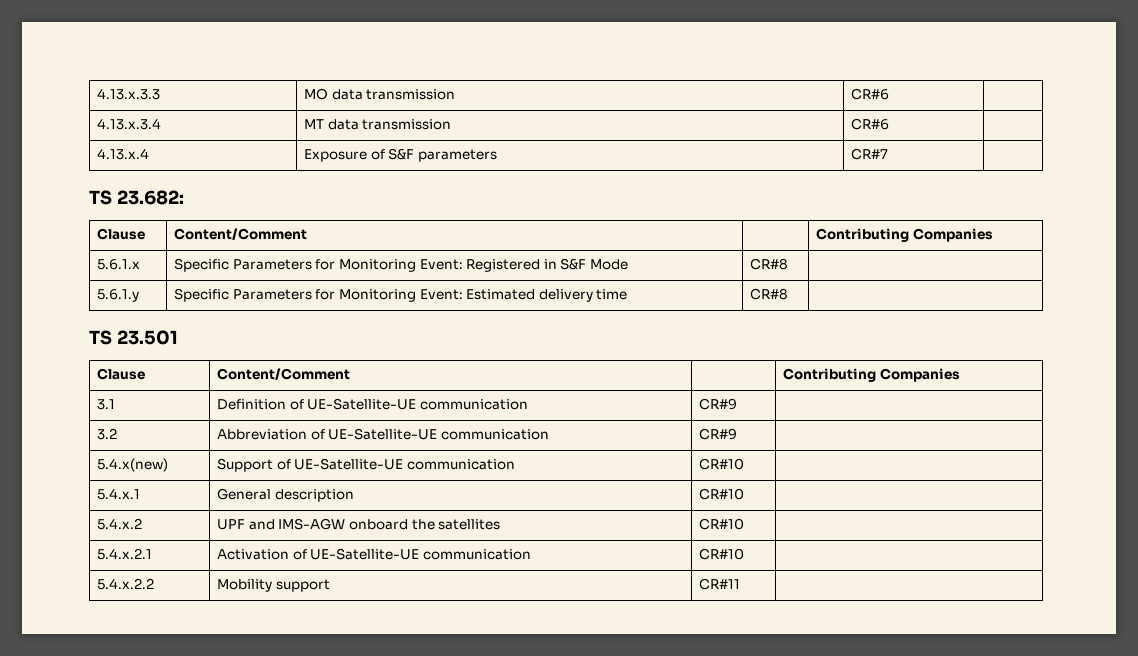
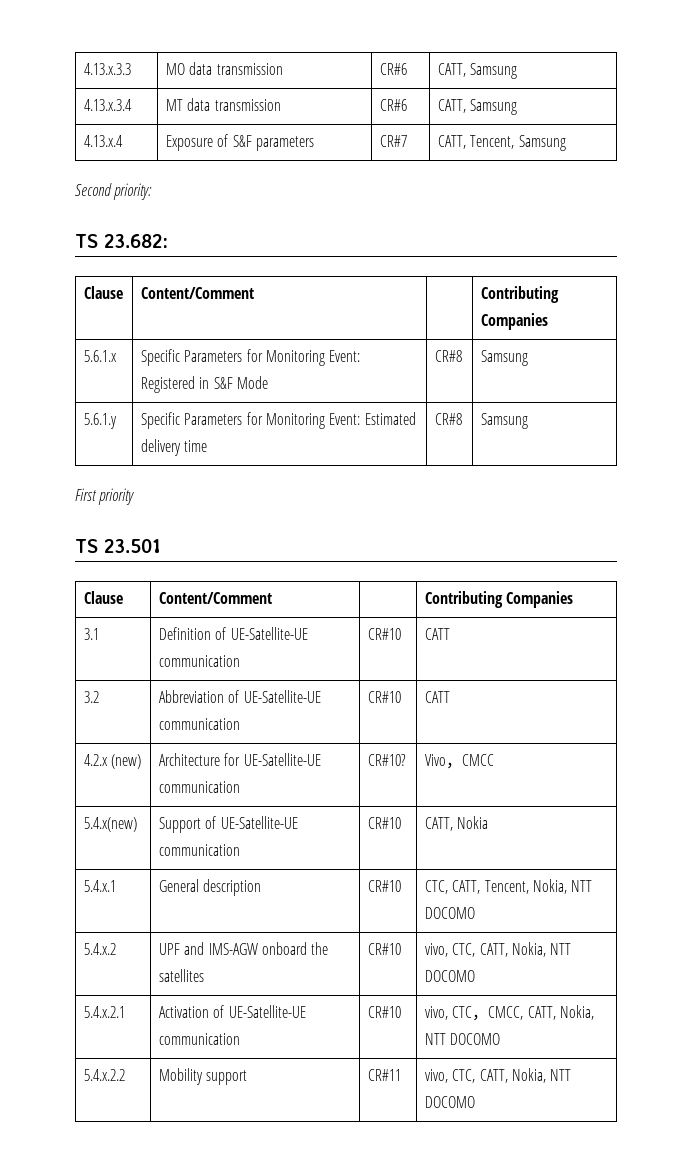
- 4.13.x.3.3 | MO data transmission | CR#6 |
+ 4.13.x.3.3 | MO data transmission | CR#6 | CATT, Samsung
- 4.13.x.3.4 | MT data transmission | CR#6 |
+ 4.13.x.3.4 | MT data transmission | CR#6 | CATT, Samsung
- 4.13.x.4 | Exposure of S&F parameters | CR#7 |
+ 4.13.x.4 | Exposure of S&F parameters | CR#7 | CATT, Tencent, Samsung
+ Second priority:
- 5.6.1.x | Specific Parameters for Monitoring Event: Registered in S&F Mode | CR#8 |
+ 5.6.1.x | Specific Parameters for Monitoring Event: Registered in S&F Mode | CR#8 | Samsung
- 5.6.1.y | Specific Parameters for Monitoring Event: Estimated delivery time | CR#8 |
+ 5.6.1.y | Specific Parameters for Monitoring Event: Estimated delivery time | CR#8 | Samsung
+ First priority
- 3.1 | Definition of UE-Satellite-UE communication | CR#9 |
+ 3.1 | Definition of UE-Satellite-UE communication | CR#10 | CATT
- 3.2 | Abbreviation of UE-Satellite-UE communication | CR#9 |
+ 3.2 | Abbreviation of UE-Satellite-UE communication | CR#10 | CATT
+ 4.2.x (new) | Architecture for UE-Satellite-UE communication | CR#10? | Vivo，CMCC
- 5.4.x(new) | Support of UE-Satellite-UE communication | CR#10 |
+ 5.4.x(new) | Support of UE-Satellite-UE communication | CR#10 | CATT, Nokia
- 5.4.x.1 | General description | CR#10 |
+ 5.4.x.1 | General description | CR#10 | CTC, CATT, Tencent, Nokia, NTT DOCOMO
- 5.4.x.2 | UPF and IMS-AGW onboard the satellites | CR#10 |
+ 5.4.x.2 | UPF and IMS-AGW onboard the satellites | CR#10 | vivo, CTC, CATT, Nokia, NTT DOCOMO
- 5.4.x.2.1 | Activation of UE-Satellite-UE communication | CR#10 |
- 5.4.x.2.2 | Mobility support | CR#11 |
+ 5.4.x.2.1 | Activation of UE-Satellite-UE communication | CR#10 | vivo, CTC，CMCC, CATT, Nokia, NTT DOCOMO
+ 5.4.x.2.2 | Mobility support | CR#11 | vivo, CTC, CATT, Nokia, NTT DOCOMO

